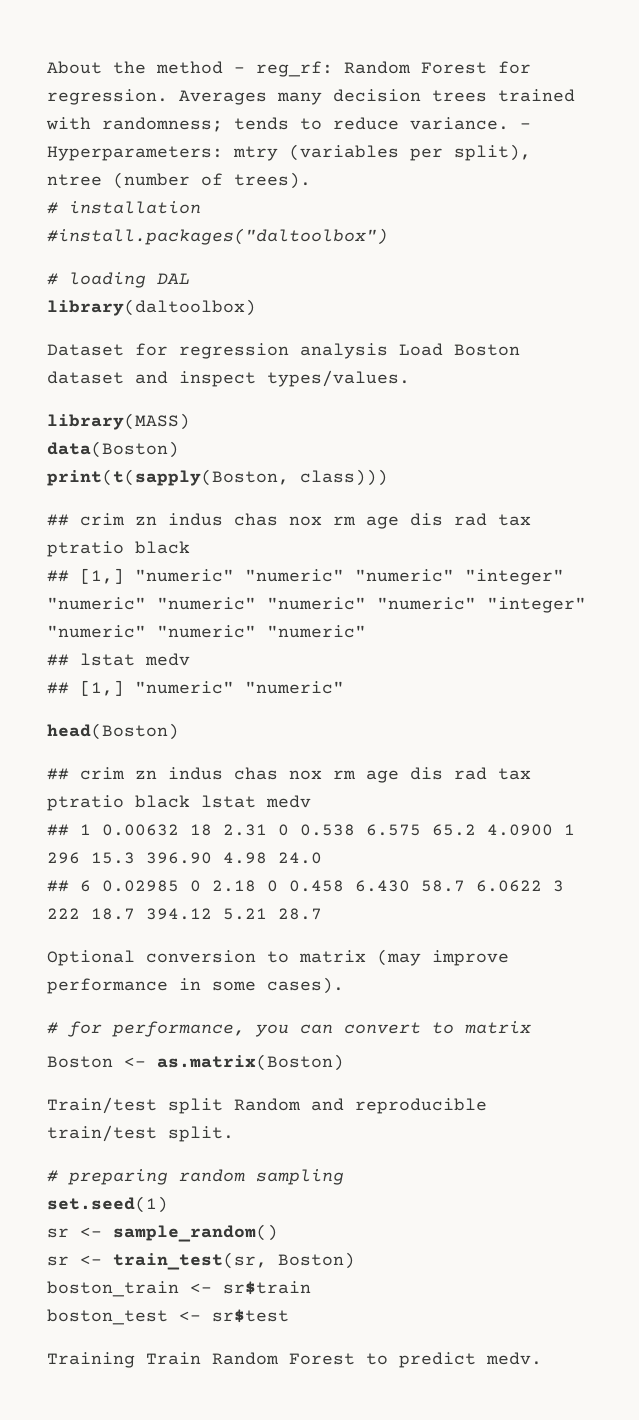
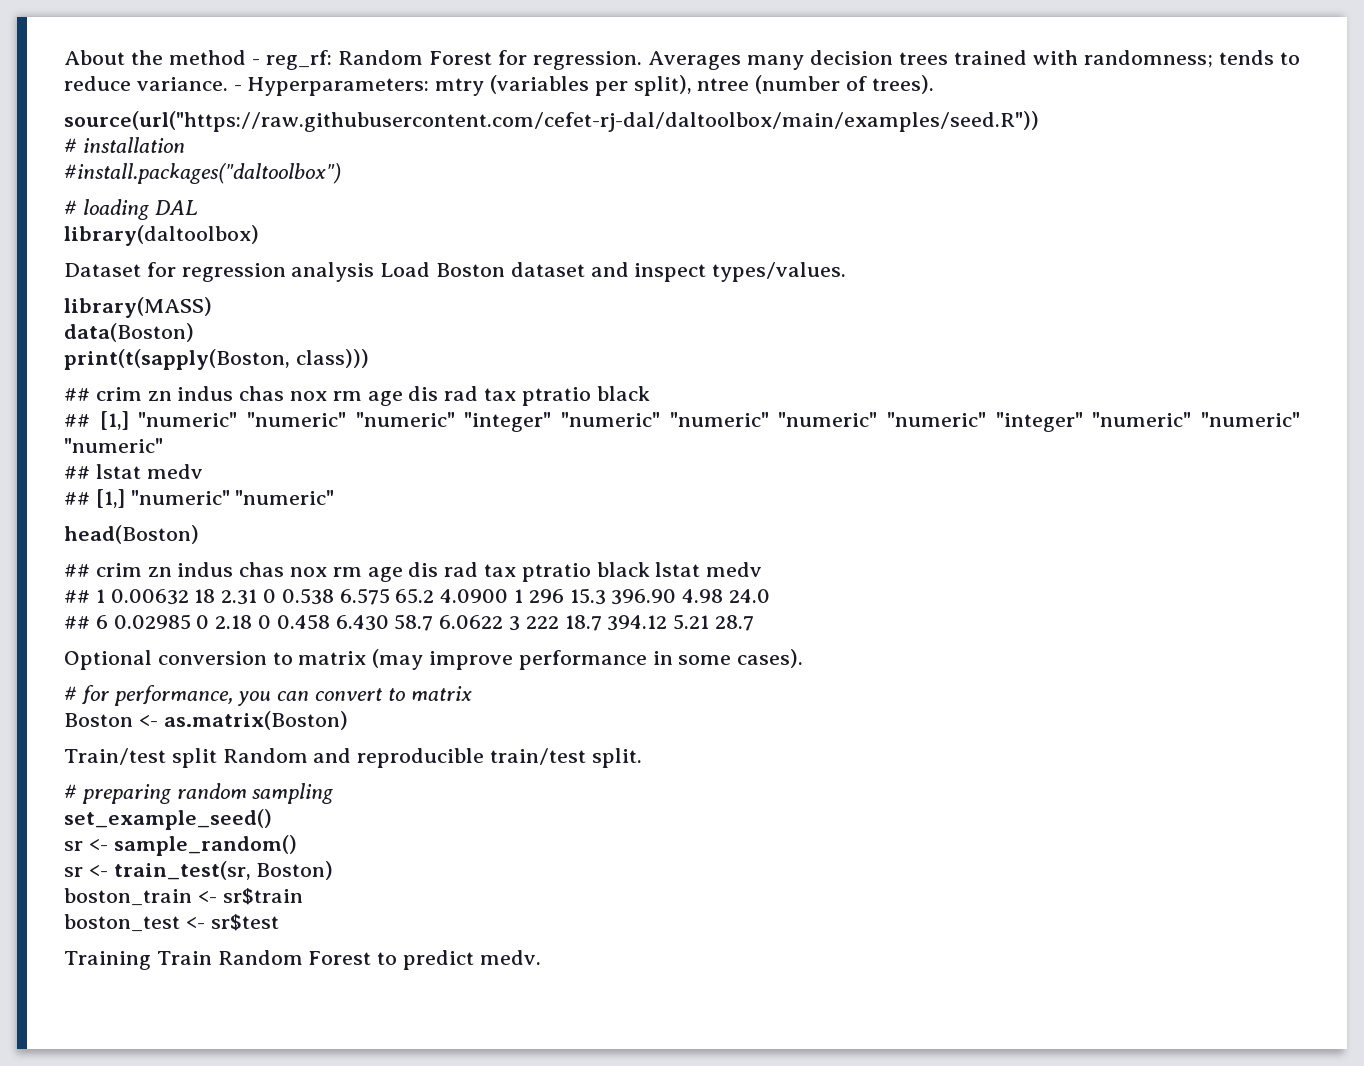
+ source(url("https://raw.githubusercontent.com/cefet-rj-dal/daltoolbox/main/examples/seed.R"))
- set.seed(1)
+ set_example_seed()

